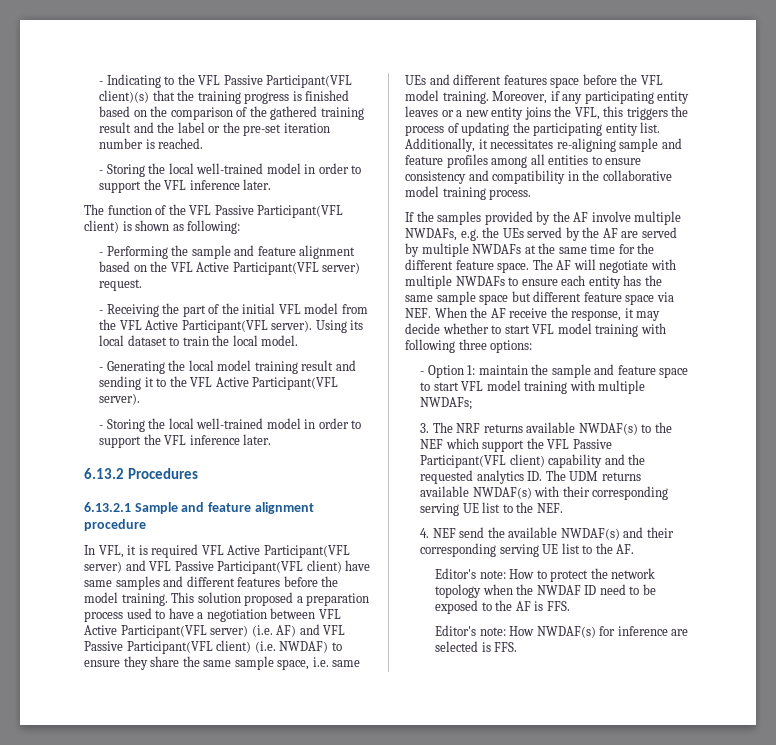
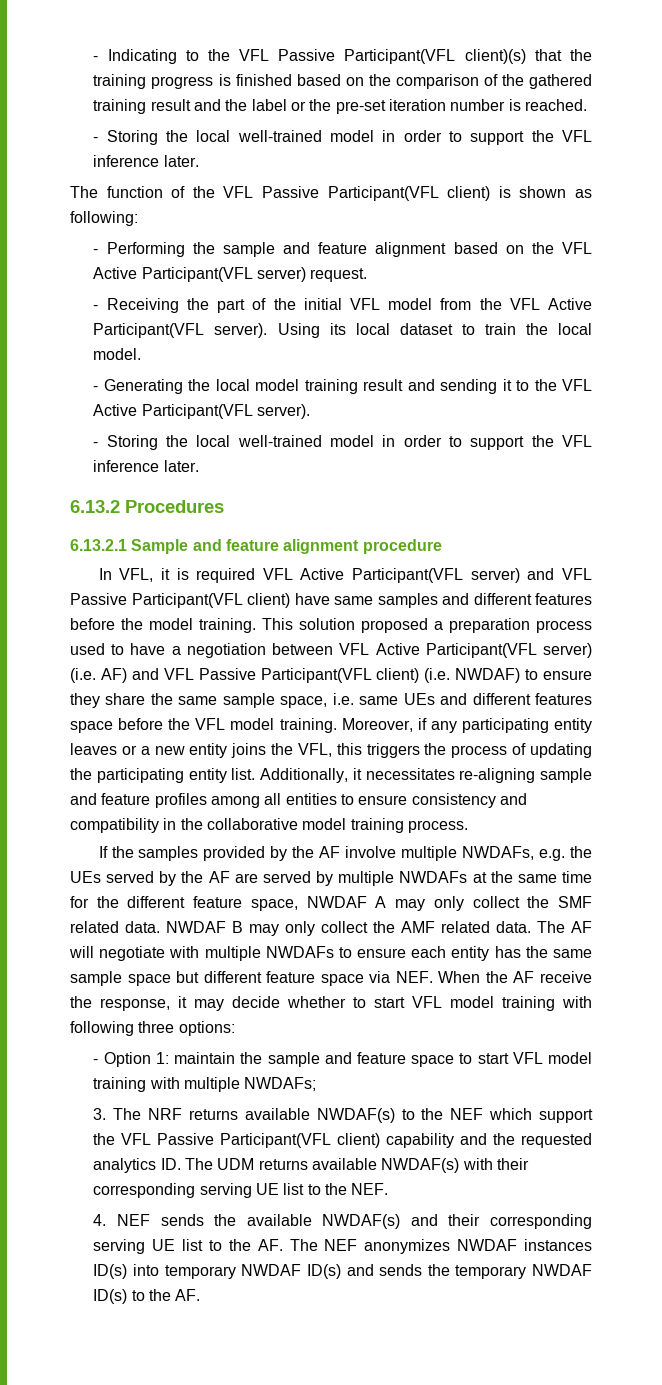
- If the samples provided by the AF involve multiple NWDAFs, e.g. the UEs served by the AF are served by multiple NWDAFs at the same time for the different feature space.
+ If the samples provided by the AF involve multiple NWDAFs, e.g. the UEs served by the AF are served by multiple NWDAFs at the same time for the different feature space, NWDAF A may only collect the SMF related data. NWDAF B may only collect the AMF related data.
- 4. NEF send the available NWDAF(s) and their corresponding serving UE list to the AF.
- Editor's note: How to protect the network topology when the NWDAF ID need to be exposed to the AF is FFS.
- Editor's note: How NWDAF(s) for inference are selected is FFS.
+ 4. NEF sends the available NWDAF(s) and their corresponding serving UE list to the AF. The NEF anonymizes NWDAF instances ID(s) into temporary NWDAF ID(s) and sends the temporary NWDAF ID(s) to the AF.

